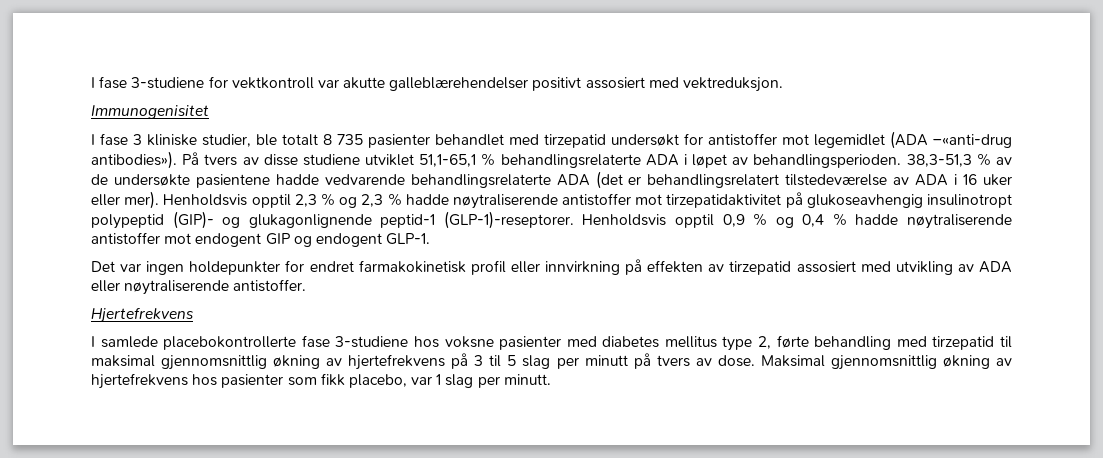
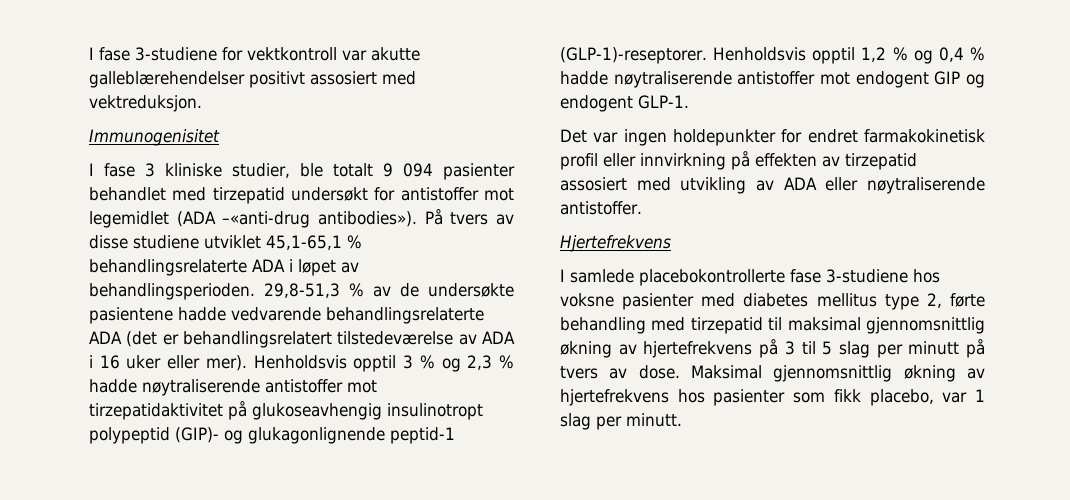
- I fase 3 kliniske studier, ble totalt 8 735 pasienter behandlet med tirzepatid undersøkt for antistoffer mot legemidlet (ADA –«anti-drug antibodies»).
+ I fase 3 kliniske studier, ble totalt 9 094 pasienter behandlet med tirzepatid undersøkt for antistoffer mot legemidlet (ADA –«anti-drug antibodies»).
- På tvers av disse studiene utviklet 51,1-65,1 % behandlingsrelaterte ADA i løpet av behandlingsperioden.
+ På tvers av disse studiene utviklet 45,1-65,1 % behandlingsrelaterte ADA i løpet av behandlingsperioden.
- 38,3-51,3 % av de undersøkte pasientene hadde vedvarende behandlingsrelaterte ADA (det er behandlingsrelatert tilstedeværelse av ADA i 16 uker eller mer).
+ 29,8-51,3 % av de undersøkte pasientene hadde vedvarende behandlingsrelaterte ADA (det er behandlingsrelatert tilstedeværelse av ADA i 16 uker eller mer).
- Henholdsvis opptil 2,3 % og 2,3 % hadde nøytraliserende antistoffer mot tirzepatidaktivitet på glukoseavhengig insulinotropt polypeptid (GIP)- og glukagonlignende peptid-1 (GLP-1)-reseptorer.
+ Henholdsvis opptil 3 % og 2,3 % hadde nøytraliserende antistoffer mot tirzepatidaktivitet på glukoseavhengig insulinotropt polypeptid (GIP)- og glukagonlignende peptid-1 (GLP-1)-reseptorer.
- Henholdsvis opptil 0,9 % og 0,4 % hadde nøytraliserende antistoffer mot endogent GIP og endogent GLP-1.
+ Henholdsvis opptil 1,2 % og 0,4 % hadde nøytraliserende antistoffer mot endogent GIP og endogent GLP-1.

